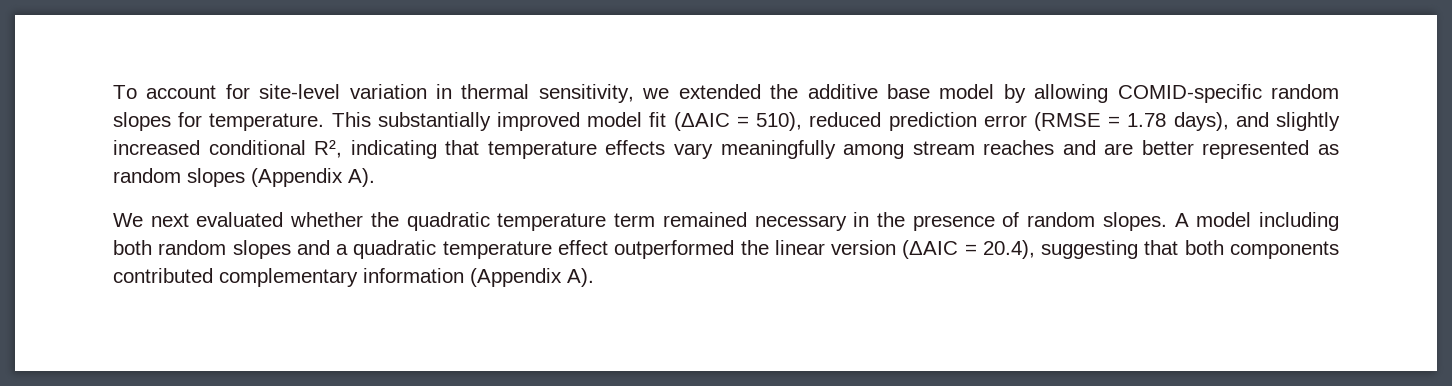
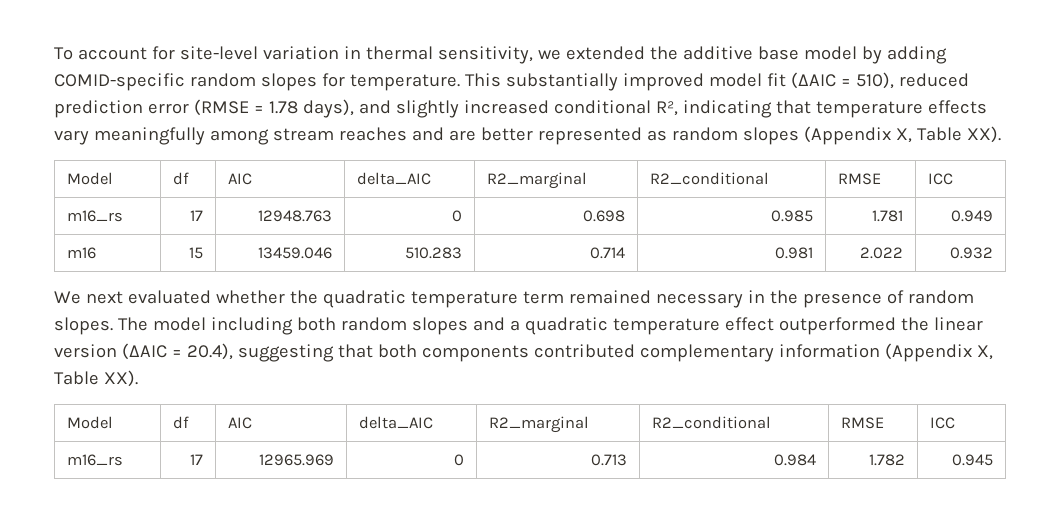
- To account for site-level variation in thermal sensitivity, we extended the additive base model by allowing COMID-specific random slopes for temperature.
+ To account for site-level variation in thermal sensitivity, we extended the additive base model by adding COMID-specific random slopes for temperature.
- This substantially improved model fit (ΔAIC = 510), reduced prediction error (RMSE = 1.78 days), and slightly increased conditional R², indicating that temperature effects vary meaningfully among stream reaches and are better represented as random slopes (Appendix A).
+ This substantially improved model fit (ΔAIC = 510), reduced prediction error (RMSE = 1.78 days), and slightly increased conditional R², indicating that temperature effects vary meaningfully among stream reaches and are better represented as random slopes (Appendix X, Table XX).
+ Model | df | AIC | delta_AIC | R2_marginal | R2_conditional | RMSE | ICC
+ m16_rs | 17 | 12948.763 | 0 | 0.698 | 0.985 | 1.781 | 0.949
+ m16 | 15 | 13459.046 | 510.283 | 0.714 | 0.981 | 2.022 | 0.932
- A model including both random slopes and a quadratic temperature effect outperformed the linear version (ΔAIC = 20.4), suggesting that both components contributed complementary information (Appendix A).
+ The model including both random slopes and a quadratic temperature effect outperformed the linear version (ΔAIC = 20.4), suggesting that both components contributed complementary information (Appendix X, Table XX).
+ Model | df | AIC | delta_AIC | R2_marginal | R2_conditional | RMSE | ICC
+ m16_rs | 17 | 12965.969 | 0 | 0.713 | 0.984 | 1.782 | 0.945

